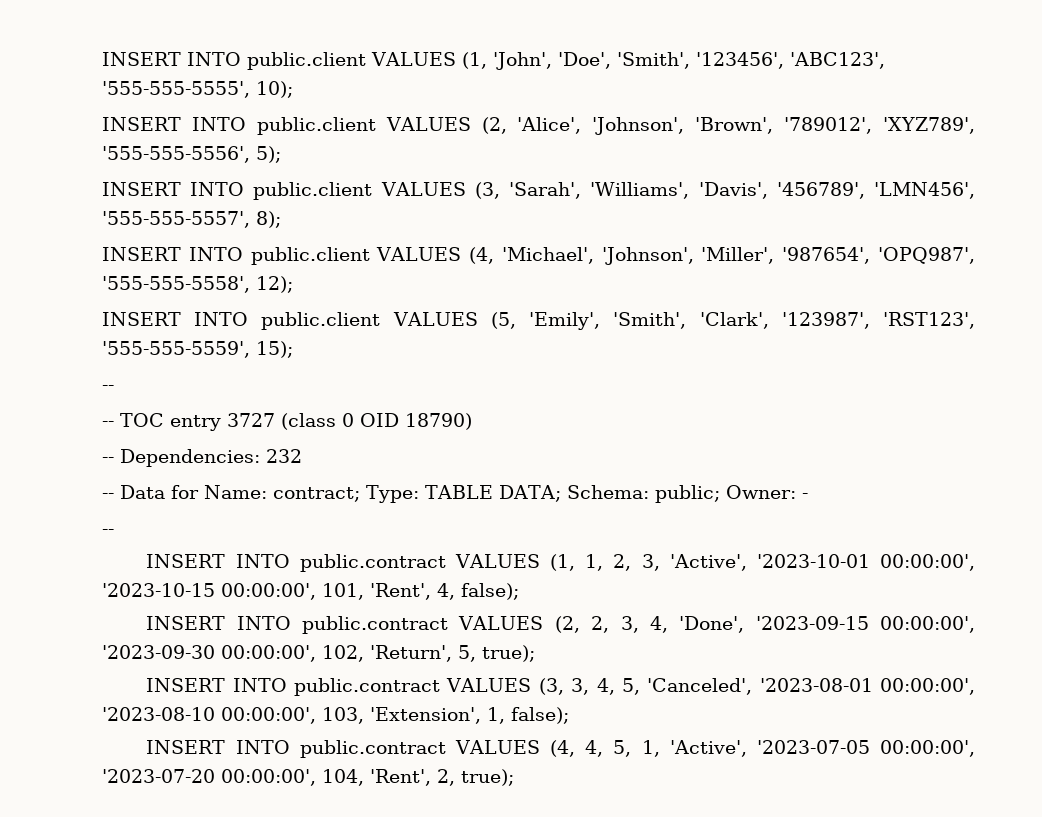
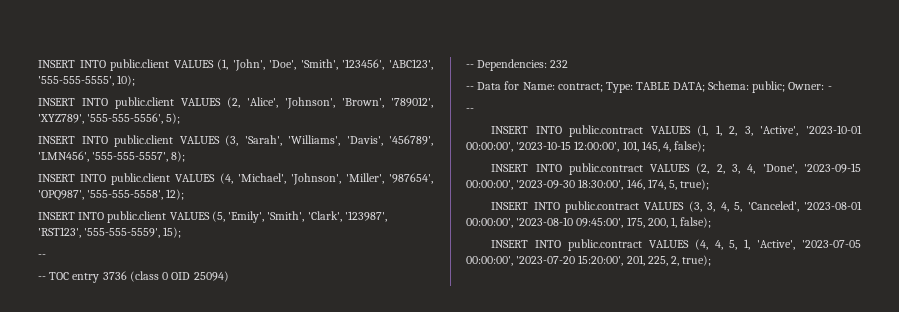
- -- TOC entry 3727 (class 0 OID 18790)
+ -- TOC entry 3736 (class 0 OID 25094)
- INSERT INTO public.contract VALUES (1, 1, 2, 3, 'Active', '2023-10-01 00:00:00', '2023-10-15 00:00:00', 101, 'Rent', 4, false);
+ INSERT INTO public.contract VALUES (1, 1, 2, 3, 'Active', '2023-10-01 00:00:00', '2023-10-15 12:00:00', 101, 145, 4, false);
- INSERT INTO public.contract VALUES (2, 2, 3, 4, 'Done', '2023-09-15 00:00:00', '2023-09-30 00:00:00', 102, 'Return', 5, true);
+ INSERT INTO public.contract VALUES (2, 2, 3, 4, 'Done', '2023-09-15 00:00:00', '2023-09-30 18:30:00', 146, 174, 5, true);
- INSERT INTO public.contract VALUES (3, 3, 4, 5, 'Canceled', '2023-08-01 00:00:00', '2023-08-10 00:00:00', 103, 'Extension', 1, false);
+ INSERT INTO public.contract VALUES (3, 3, 4, 5, 'Canceled', '2023-08-01 00:00:00', '2023-08-10 09:45:00', 175, 200, 1, false);
- INSERT INTO public.contract VALUES (4, 4, 5, 1, 'Active', '2023-07-05 00:00:00', '2023-07-20 00:00:00', 104, 'Rent', 2, true);
+ INSERT INTO public.contract VALUES (4, 4, 5, 1, 'Active', '2023-07-05 00:00:00', '2023-07-20 15:20:00', 201, 225, 2, true);

